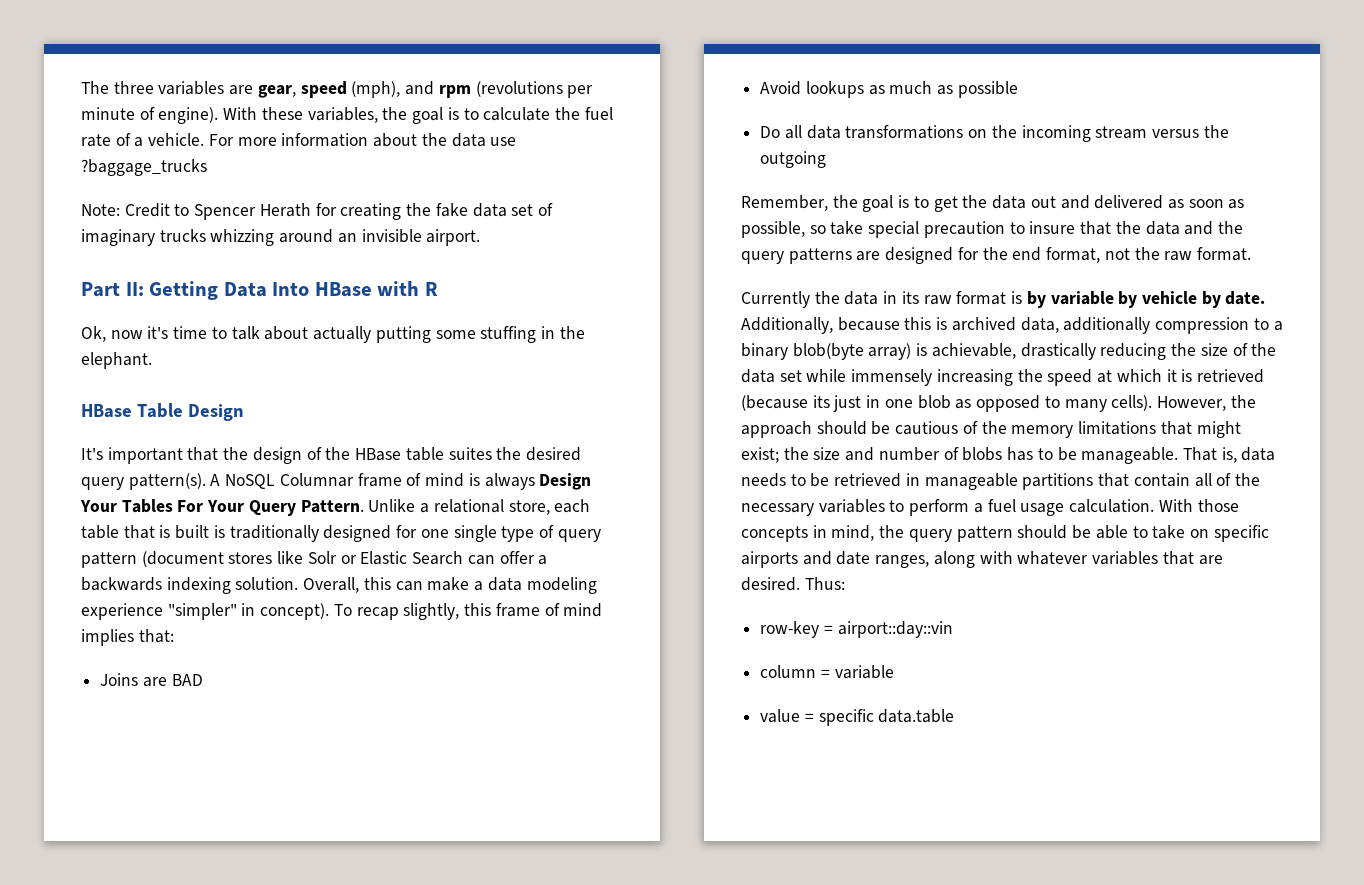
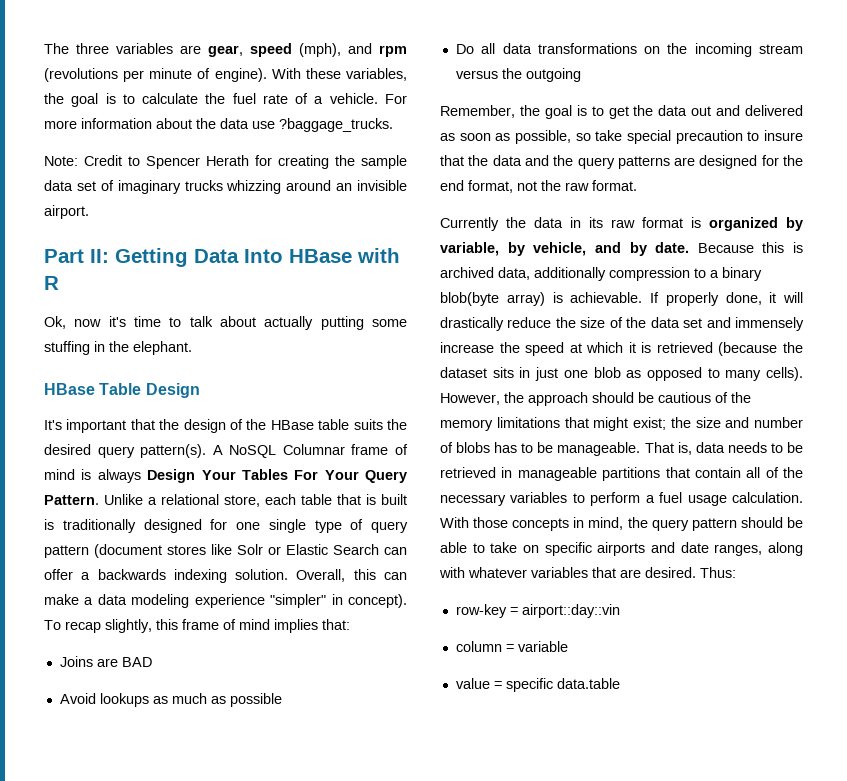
- For more information about the data use ?baggage_trucks
+ For more information about the data use ?baggage_trucks.
- Note: Credit to Spencer Herath for creating the fake data set of imaginary trucks whizzing around an invisible airport.
+ Note: Credit to Spencer Herath for creating the sample data set of imaginary trucks whizzing around an invisible airport.
- It's important that the design of the HBase table suites the desired query pattern(s).
+ It's important that the design of the HBase table suits the desired query pattern(s).
- Currently the data in its raw format is by variable by vehicle by date. Additionally, because this is archived data, additionally compression to a binary blob(byte array) is achievable, drastically reducing the size of the data set while immensely increasing the speed at which it is retrieved (because its just in one blob as opposed to many cells).
+ Currently the data in its raw format is organized by variable, by vehicle, and by date. Because this is archived data, additionally compression to a binary blob(byte array) is achievable. If properly done, it will drastically reduce the size of the data set and immensely increase the speed at which it is retrieved (because the dataset sits in just one blob as opposed to many cells).

